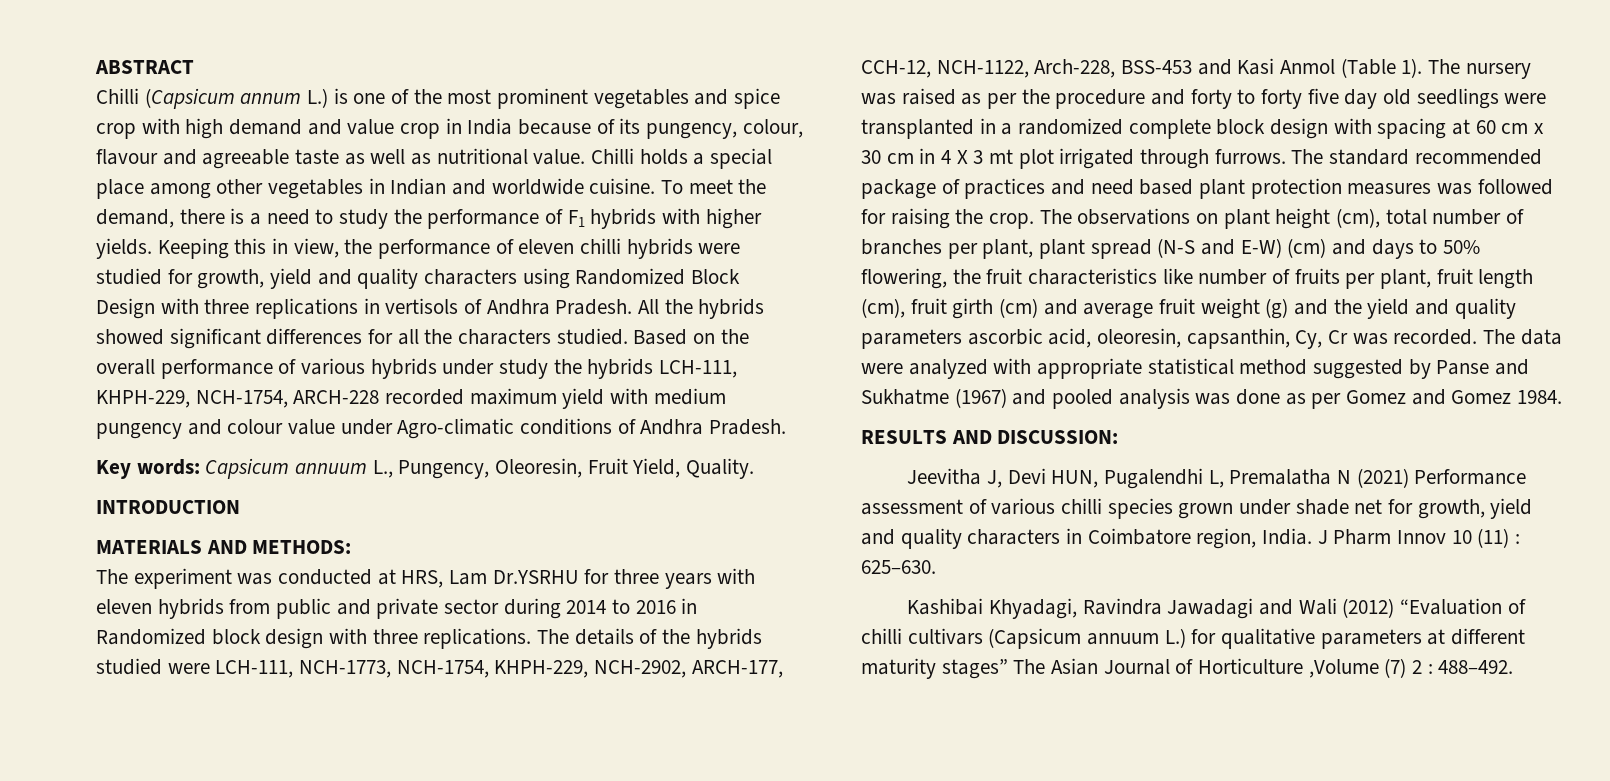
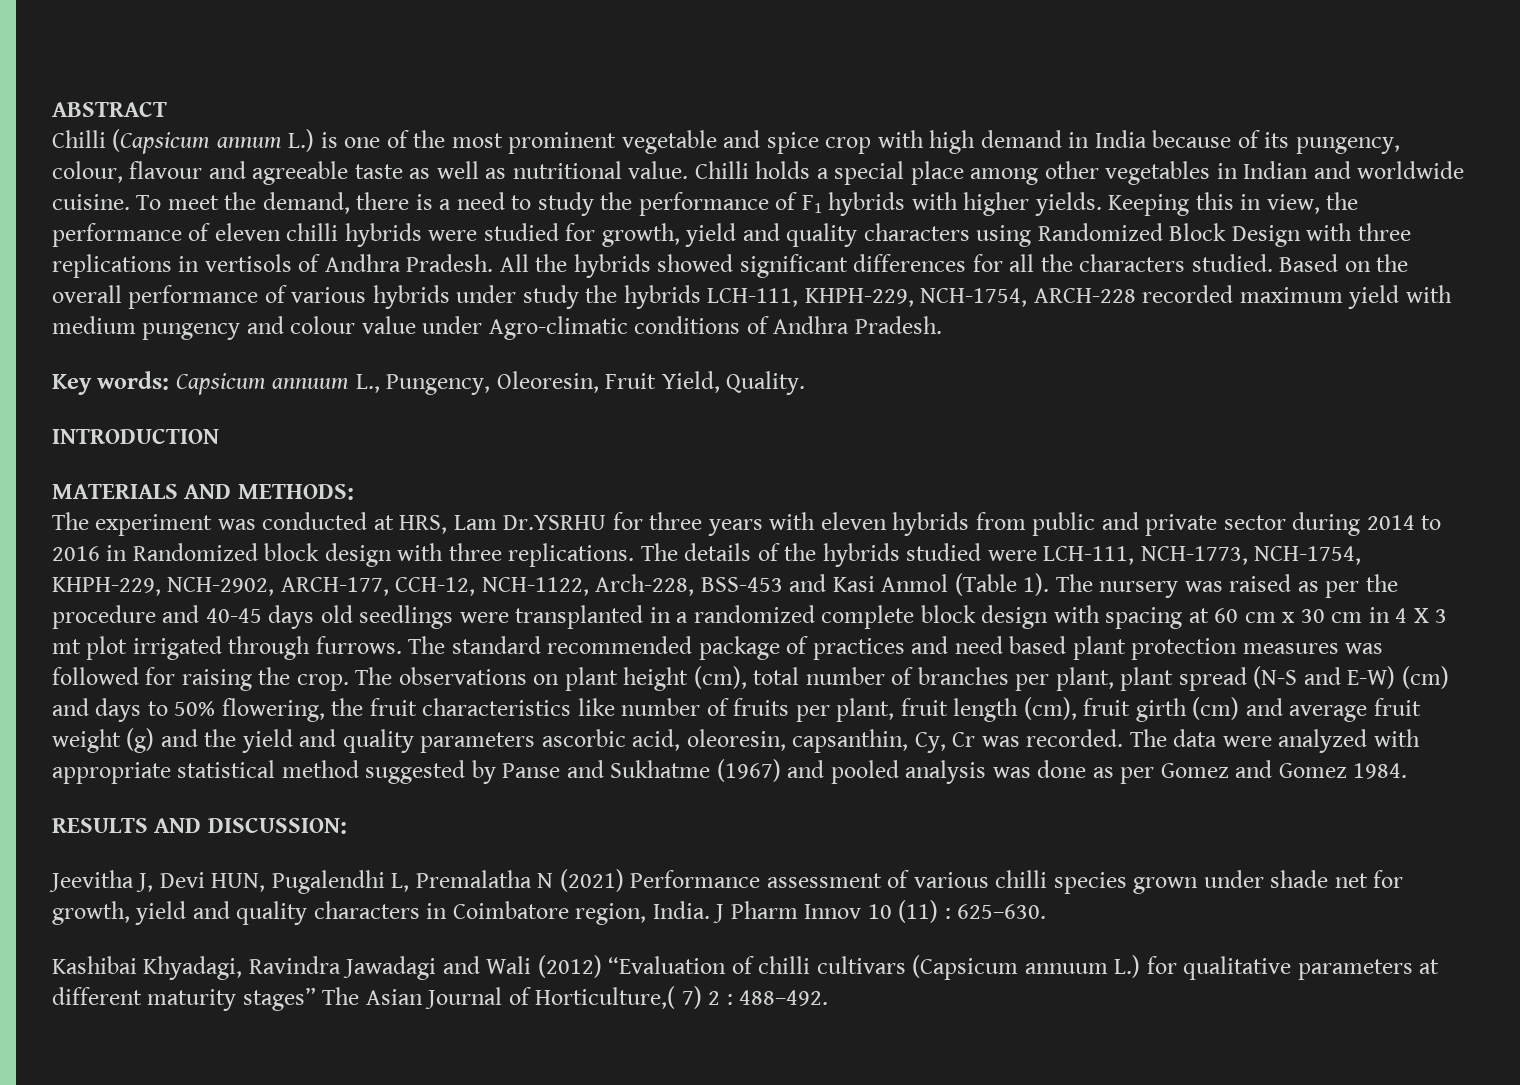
- Chilli (Capsicum annum L.) is one of the most prominent vegetables and spice crop with high demand and value crop in India because of its pungency, colour, flavour and agreeable taste as well as nutritional value.
+ Chilli (Capsicum annum L.) is one of the most prominent vegetable and spice crop with high demand in India because of its pungency, colour, flavour and agreeable taste as well as nutritional value.
- The nursery was raised as per the procedure and forty to forty five day old seedlings were transplanted in a randomized complete block design with spacing at 60 cm x 30 cm in 4 X 3 mt plot irrigated through furrows.
+ The nursery was raised as per the procedure and 40-45 days old seedlings were transplanted in a randomized complete block design with spacing at 60 cm x 30 cm in 4 X 3 mt plot irrigated through furrows.
- Kashibai Khyadagi, Ravindra Jawadagi and Wali (2012) “Evaluation of chilli cultivars (Capsicum annuum L.) for qualitative parameters at different maturity stages” The Asian Journal of Horticulture ,Volume (7) 2 : 488–492.
+ Kashibai Khyadagi, Ravindra Jawadagi and Wali (2012) “Evaluation of chilli cultivars (Capsicum annuum L.) for qualitative parameters at different maturity stages” The Asian Journal of Horticulture,( 7) 2 : 488–492.

